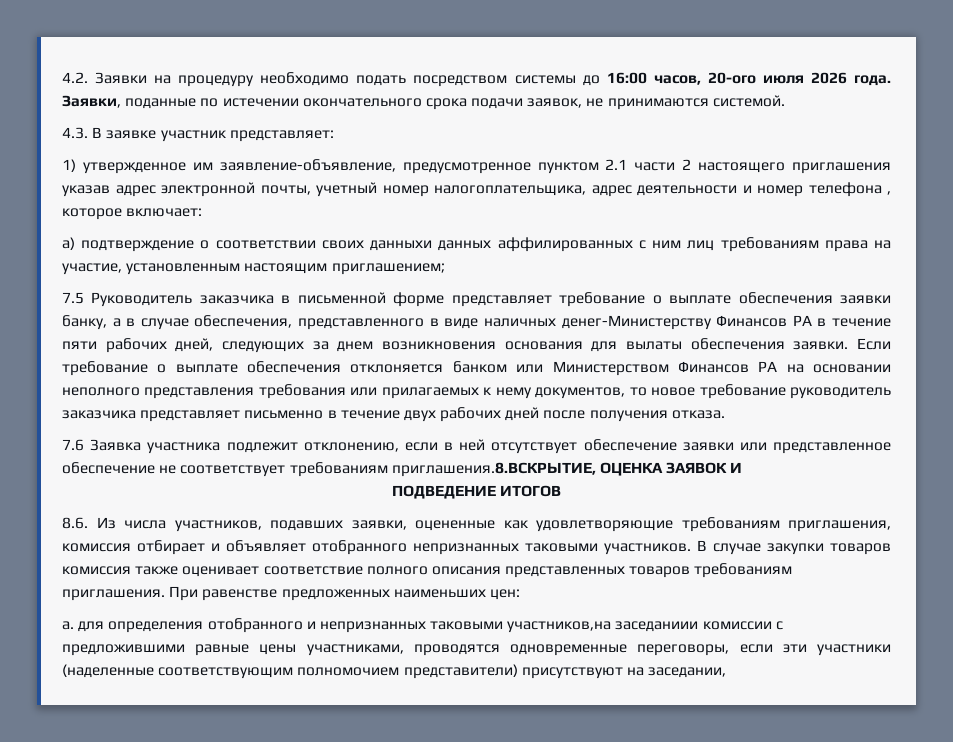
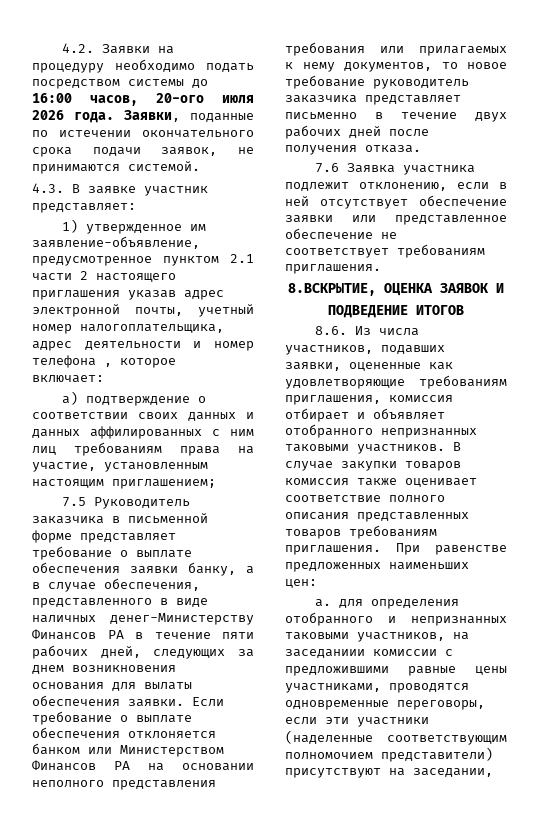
- а) подтверждение о соответствии своих данныхи данных аффилированных с ним лиц требованиям права на участие, установленным настоящим приглашением;
+ а) подтверждение о соответствии своих данных и данных аффилированных с ним лиц требованиям права на участие, установленным настоящим приглашением;
- 7.6 Заявка участника подлежит отклонению, если в ней отсутствует обеспечение заявки или представленное обеспечение не соответствует требованиям приглашения.8.ВСКРЫТИЕ, ОЦЕНКА ЗАЯВОК И
+ 7.6 Заявка участника подлежит отклонению, если в ней отсутствует обеспечение заявки или представленное обеспечение не соответствует требованиям приглашения.
+ 8.ВСКРЫТИЕ, ОЦЕНКА ЗАЯВОК И
- а. для определения отобранного и непризнанных таковыми участников,на заседаниии комиссии с предложившими равные цены участниками, проводятся одновременные переговоры, если эти участники (наделенные соответствующим полномочием представители) присутствуют на заседании,
+ а. для определения отобранного и непризнанных таковыми участников, на заседаниии комиссии с предложившими равные цены участниками, проводятся одновременные переговоры, если эти участники (наделенные соответствующим полномочием представители) присутствуют на заседании,

